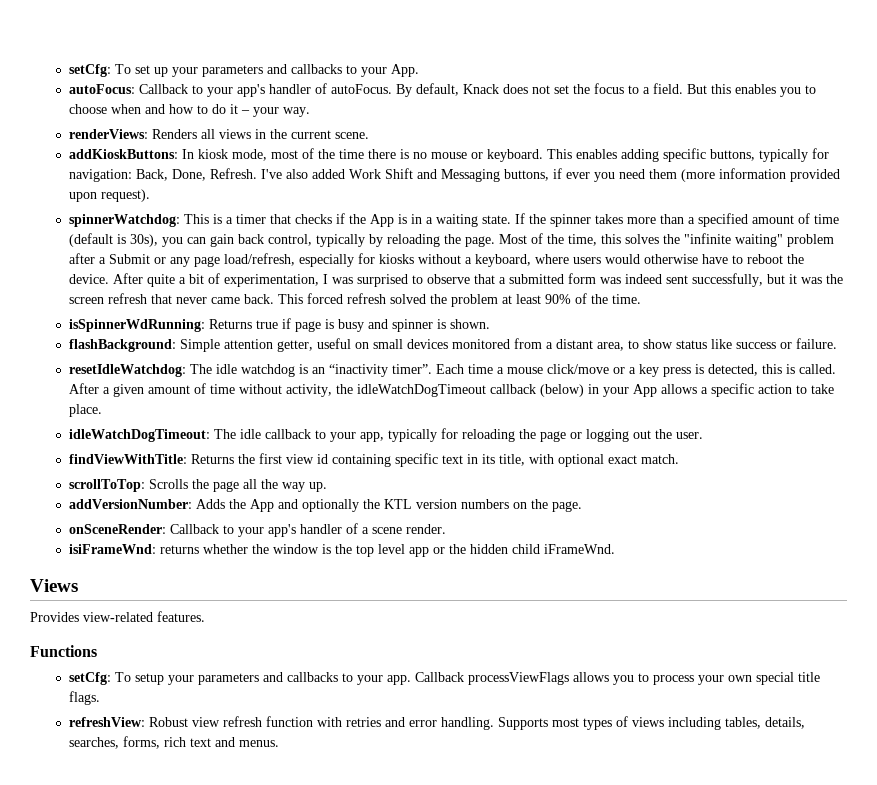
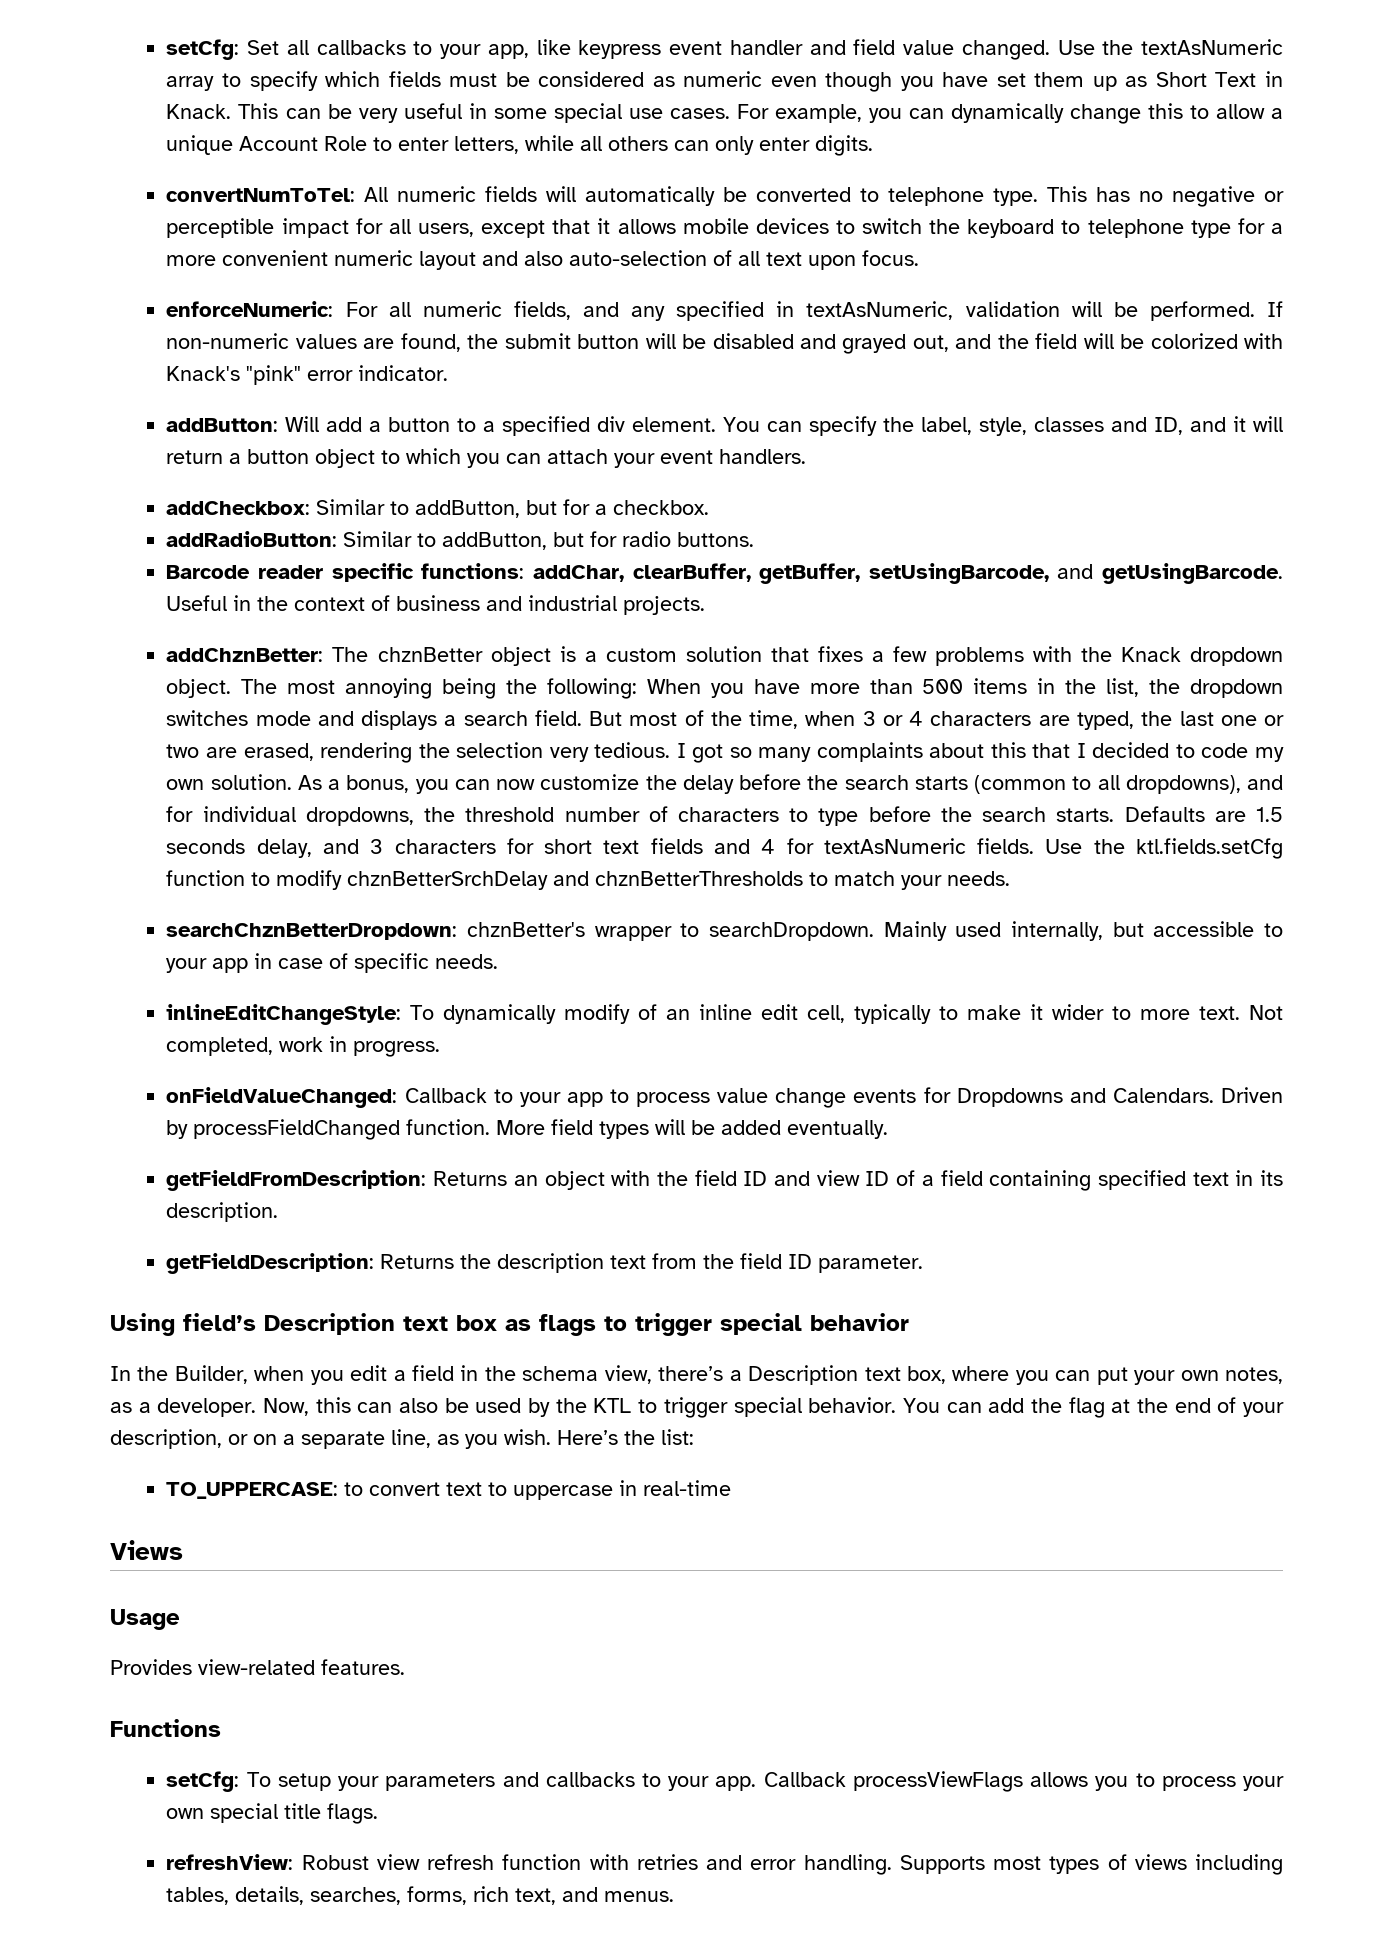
- setCfg: To set up your parameters and callbacks to your App.
- autoFocus: Callback to your app's handler of autoFocus. By default, Knack does not set the focus to a field. But this enables you to choose when and how to do it – your way.
- renderViews: Renders all views in the current scene.
- addKioskButtons: In kiosk mode, most of the time there is no mouse or keyboard. This enables adding specific buttons, typically for navigation: Back, Done, Refresh. I've also added Work Shift and Messaging buttons, if ever you need them (more information provided upon request).
- spinnerWatchdog: This is a timer that checks if the App is in a waiting state. If the spinner takes more than a specified amount of time (default is 30s), you can gain back control, typically by reloading the page. Most of the time, this solves the "infinite waiting" problem after a Submit or any page load/refresh, especially for kiosks without a keyboard, where users would otherwise have to reboot the device. After quite a bit of experimentation, I was surprised to observe that a submitted form was indeed sent successfully, but it was the screen refresh that never came back. This forced refresh solved the problem at least 90% of the time.
- isSpinnerWdRunning: Returns true if page is busy and spinner is shown.
- flashBackground: Simple attention getter, useful on small devices monitored from a distant area, to show status like success or failure.
- resetIdleWatchdog: The idle watchdog is an “inactivity timer”. Each time a mouse click/move or a key press is detected, this is called. After a given amount of time without activity, the idleWatchDogTimeout callback (below) in your App allows a specific action to take place.
- idleWatchDogTimeout: The idle callback to your app, typically for reloading the page or logging out the user.
- findViewWithTitle: Returns the first view id containing specific text in its title, with optional exact match.
- scrollToTop: Scrolls the page all the way up.
- addVersionNumber: Adds the App and optionally the KTL version numbers on the page.
- onSceneRender: Callback to your app's handler of a scene render.
- isiFrameWnd: returns whether the window is the top level app or the hidden child iFrameWnd.
+ setCfg: Set all callbacks to your app, like keypress event handler and field value changed. Use the textAsNumeric array to specify which fields must be considered as numeric even though you have set them up as Short Text in Knack. This can be very useful in some special use cases. For example, you can dynamically change this to allow a unique Account Role to enter letters, while all others can only enter digits.
+ convertNumToTel: All numeric fields will automatically be converted to telephone type. This has no negative or perceptible impact for all users, except that it allows mobile devices to switch the keyboard to telephone type for a more convenient numeric layout and also auto-selection of all text upon focus.
+ enforceNumeric: For all numeric fields, and any specified in textAsNumeric, validation will be performed. If non-numeric values are found, the submit button will be disabled and grayed out, and the field will be colorized with Knack's "pink" error indicator.
+ addButton: Will add a button to a specified div element. You can specify the label, style, classes and ID, and it will return a button object to which you can attach your event handlers.
+ addCheckbox: Similar to addButton, but for a checkbox.
+ addRadioButton: Similar to addButton, but for radio buttons.
+ Barcode reader specific functions: addChar, clearBuffer, getBuffer, setUsingBarcode, and getUsingBarcode. Useful in the context of business and industrial projects.
+ addChznBetter: The chznBetter object is a custom solution that fixes a few problems with the Knack dropdown object. The most annoying being the following: When you have more than 500 items in the list, the dropdown switches mode and displays a search field. But most of the time, when 3 or 4 characters are typed, the last one or two are erased, rendering the selection very tedious. I got so many complaints about this that I decided to code my own solution. As a bonus, you can now customize the delay before the search starts (common to all dropdowns), and for individual dropdowns, the threshold number of characters to type before the search starts. Defaults are 1.5 seconds delay, and 3 characters for short text fields and 4 for textAsNumeric fields. Use the ktl.fields.setCfg function to modify chznBetterSrchDelay and chznBetterThresholds to match your needs.
+ searchChznBetterDropdown: chznBetter's wrapper to searchDropdown. Mainly used internally, but accessible to your app in case of specific needs.
+ inlineEditChangeStyle: To dynamically modify of an inline edit cell, typically to make it wider to more text. Not completed, work in progress.
+ onFieldValueChanged: Callback to your app to process value change events for Dropdowns and Calendars. Driven by processFieldChanged function. More field types will be added eventually.
+ getFieldFromDescription: Returns an object with the field ID and view ID of a field containing specified text in its description.
+ getFieldDescription: Returns the description text from the field ID parameter.
+ Using field’s Description text box as flags to trigger special behavior
+ In the Builder, when you edit a field in the schema view, there’s a Description text box, where you can put your own notes, as a developer. Now, this can also be used by the KTL to trigger special behavior. You can add the flag at the end of your description, or on a separate line, as you wish. Here’s the list:
+ TO_UPPERCASE: to convert text to uppercase in real-time
+ Usage
- Supports most types of views including tables, details, searches, forms, rich text and menus.
+ Supports most types of views including tables, details, searches, forms, rich text, and menus.

